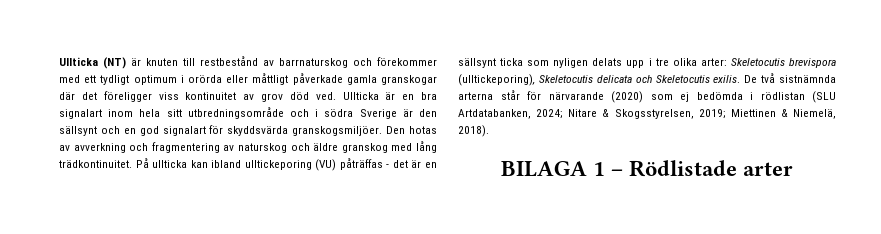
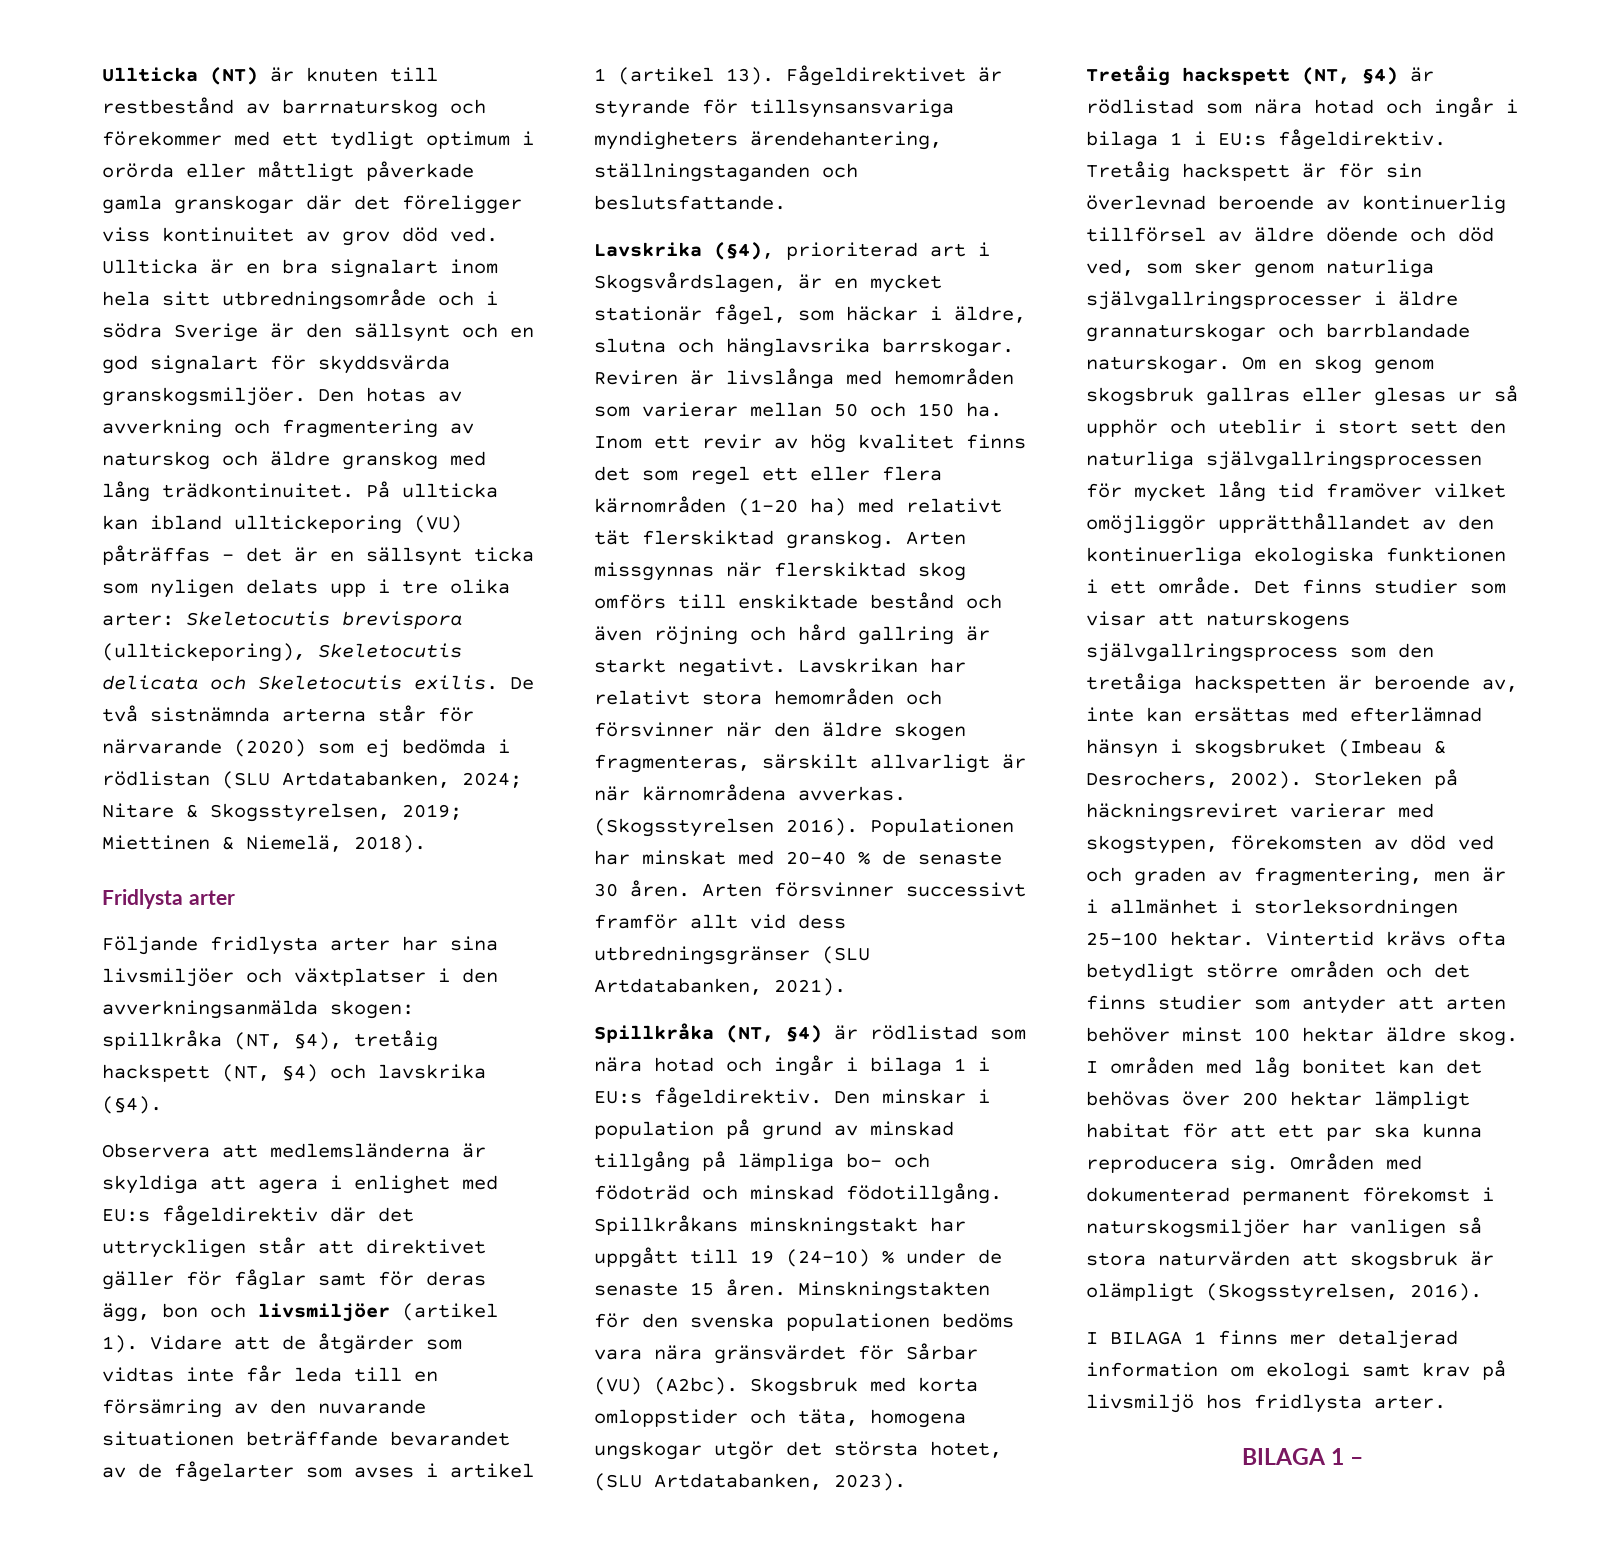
+ Fridlysta arter
+ Följande fridlysta arter har sina livsmiljöer och växtplatser i den avverkningsanmälda skogen: spillkråka (NT, §4), tretåig hackspett (NT, §4) och lavskrika (§4).
+ Observera att medlemsländerna är skyldiga att agera i enlighet med EU:s fågeldirektiv där det uttryckligen står att direktivet gäller för fåglar samt för deras ägg, bon och livsmiljöer (artikel 1). Vidare att de åtgärder som vidtas inte får leda till en försämring av den nuvarande situationen beträffande bevarandet av de fågelarter som avses i artikel 1 (artikel 13). Fågeldirektivet är styrande för tillsynsansvariga myndigheters ärendehantering, ställningstaganden och beslutsfattande.
+ Lavskrika (§4), prioriterad art i Skogsvårdslagen, är en mycket stationär fågel, som häckar i äldre, slutna och hänglavsrika barrskogar. Reviren är livslånga med hemområden som varierar mellan 50 och 150 ha. Inom ett revir av hög kvalitet finns det som regel ett eller flera kärnområden (1–20 ha) med relativt tät flerskiktad granskog. Arten missgynnas när flerskiktad skog omförs till enskiktade bestånd och även röjning och hård gallring är starkt negativt. Lavskrikan har relativt stora hemområden och försvinner när den äldre skogen fragmenteras, särskilt allvarligt är när kärnområdena avverkas. (Skogsstyrelsen 2016). Populationen har minskat med 20–40 % de senaste 30 åren. Arten försvinner successivt framför allt vid dess utbredningsgränser (SLU Artdatabanken, 2021).
+ Spillkråka (NT, §4) är rödlistad som nära hotad och ingår i bilaga 1 i EU:s fågeldirektiv. Den minskar i population på grund av minskad tillgång på lämpliga bo- och födoträd och minskad födotillgång. Spillkråkans minskningstakt har uppgått till 19 (24–10) % under de senaste 15 åren. Minskningstakten för den svenska populationen bedöms vara nära gränsvärdet för Sårbar (VU) (A2bc). Skogsbruk med korta omloppstider och täta, homogena ungskogar utgör det största hotet, (SLU Artdatabanken, 2023).
+ Tretåig hackspett (NT, §4) är rödlistad som nära hotad och ingår i bilaga 1 i EU:s fågeldirektiv. Tretåig hackspett är för sin överlevnad beroende av kontinuerlig tillförsel av äldre döende och död ved, som sker genom naturliga självgallringsprocesser i äldre grannaturskogar och barrblandade naturskogar. Om en skog genom skogsbruk gallras eller glesas ur så upphör och uteblir i stort sett den naturliga självgallringsprocessen för mycket lång tid framöver vilket omöjliggör upprätthållandet av den kontinuerliga ekologiska funktionen i ett område. Det finns studier som visar att naturskogens självgallringsprocess som den tretåiga hackspetten är beroende av, inte kan ersättas med efterlämnad hänsyn i skogsbruket (Imbeau & Desrochers, 2002). Storleken på häckningsreviret varierar med skogstypen, förekomsten av död ved och graden av fragmentering, men är i allmänhet i storleksordningen 25–100 hektar. Vintertid krävs ofta betydligt större områden och det finns studier som antyder att arten behöver minst 100 hektar äldre skog. I områden med låg bonitet kan det behövas över 200 hektar lämpligt habitat för att ett par ska kunna reproducera sig. Områden med dokumenterad permanent förekomst i naturskogsmiljöer har vanligen så stora naturvärden att skogsbruk är olämpligt (Skogsstyrelsen, 2016).
+ I BILAGA 1 finns mer detaljerad information om ekologi samt krav på livsmiljö hos fridlysta arter.
- BILAGA 1 – Rödlistade arter
+ BILAGA 1 –

